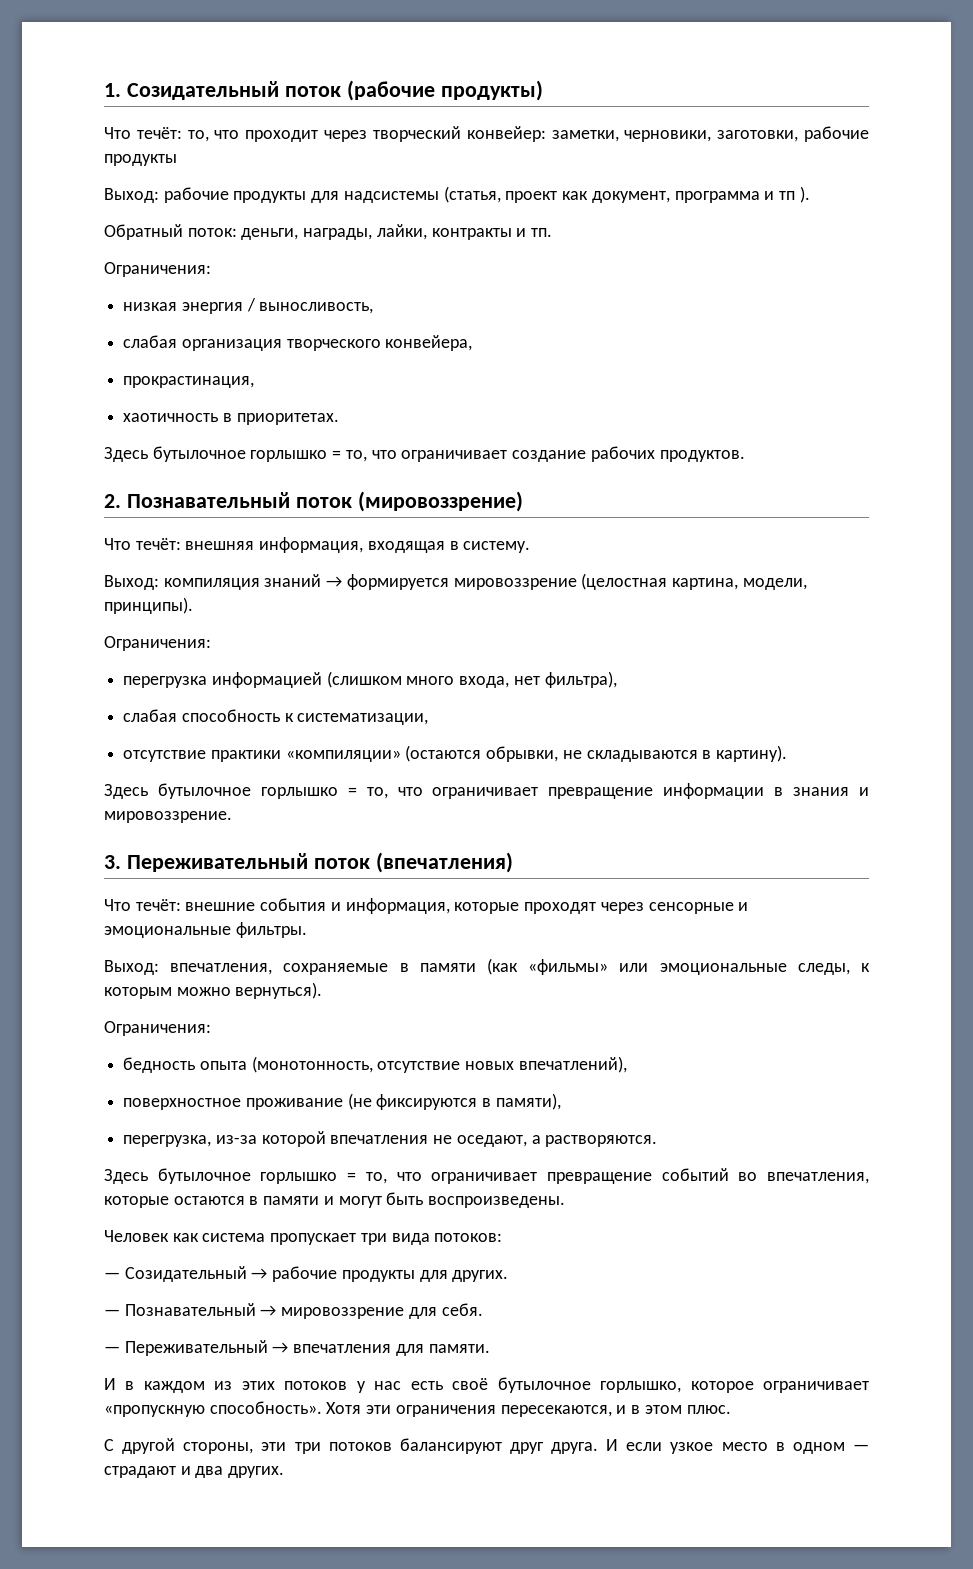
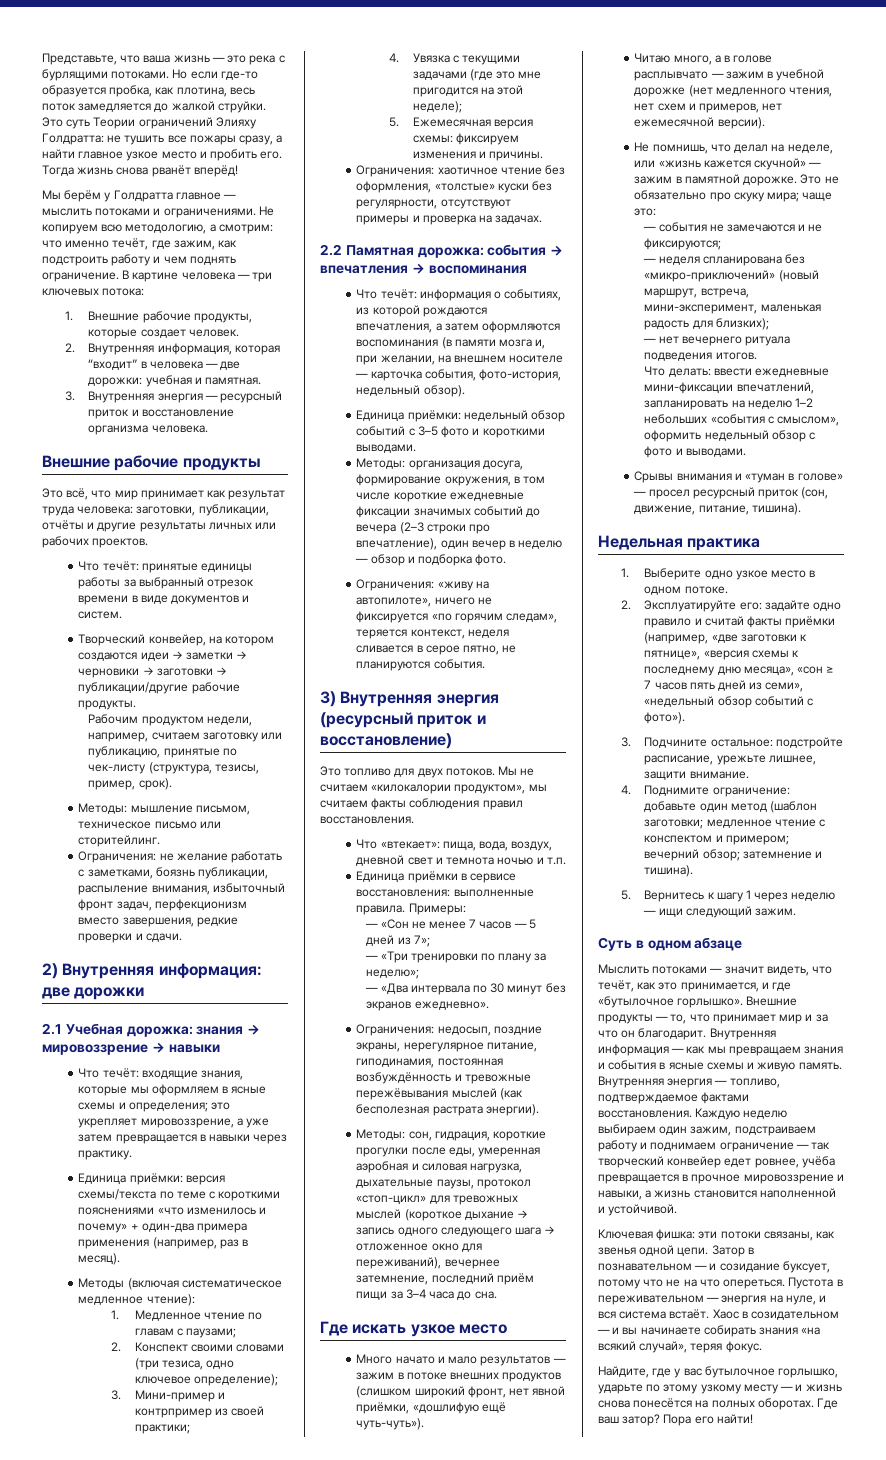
- 1. Созидательный поток (рабочие продукты)
- Что течёт: то, что проходит через творческий конвейер: заметки, черновики, заготовки, рабочие продукты
- Выход: рабочие продукты для надсистемы (статья, проект как документ, программа и тп ).
- Обратный поток: деньги, награды, лайки, контракты и тп.
- Ограничения:
- низкая энергия / выносливость,
- слабая организация творческого конвейера,
- прокрастинация,
- хаотичность в приоритетах.
- Здесь бутылочное горлышко = то, что ограничивает создание рабочих продуктов.
- 2. Познавательный поток (мировоззрение)
- Что течёт: внешняя информация, входящая в систему.
- Выход: компиляция знаний → формируется мировоззрение (целостная картина, модели, принципы).
- Ограничения:
- перегрузка информацией (слишком много входа, нет фильтра),
- слабая способность к систематизации,
- отсутствие практики «компиляции» (остаются обрывки, не складываются в картину).
- Здесь бутылочное горлышко = то, что ограничивает превращение информации в знания и мировоззрение.
- 3. Переживательный поток (впечатления)
- Что течёт: внешние события и информация, которые проходят через сенсорные и эмоциональные фильтры.
- Выход: впечатления, сохраняемые в памяти (как «фильмы» или эмоциональные следы, к которым можно вернуться).
- Ограничения:
- бедность опыта (монотонность, отсутствие новых впечатлений),
- поверхностное проживание (не фиксируются в памяти),
- перегрузка, из-за которой впечатления не оседают, а растворяются.
- Здесь бутылочное горлышко = то, что ограничивает превращение событий во впечатления, которые остаются в памяти и могут быть воспроизведены.
- Человек как система пропускает три вида потоков:
- — Созидательный → рабочие продукты для других.
- — Познавательный → мировоззрение для себя.
- — Переживательный → впечатления для памяти.
- И в каждом из этих потоков у нас есть своё бутылочное горлышко, которое ограничивает «пропускную способность». Хотя эти ограничения пересекаются, и в этом плюс.
- С другой стороны, эти три потоков балансируют друг друга. И если узкое место в одном — страдают и два других.
+ Представьте, что ваша жизнь — это река с бурлящими потоками. Но если где-то образуется пробка, как плотина, весь поток замедляется до жалкой струйки. Это суть Теории ограничений Элияху Голдратта: не тушить все пожары сразу, а найти главное узкое место и пробить его. Тогда жизнь снова рванёт вперёд!
+ Мы берём у Голдратта главное — мыслить потоками и ограничениями. Не копируем всю методологию, а смотрим: что именно течёт, где зажим, как подстроить работу и чем поднять ограничение. В картине человека — три ключевых потока:
+ 1. Внешние рабочие продукты, которые создает человек.
+ 2. Внутренняя информация, которая “входит” в человека — две дорожки: учебная и памятная.
+ 3. Внутренняя энергия — ресурсный приток и восстановление организма человека.
+ Внешние рабочие продукты
+ Это всё, что мир принимает как результат труда человека: заготовки, публикации, отчёты и другие результаты личных или рабочих проектов.
+ Что течёт: принятые единицы работы за выбранный отрезок времени в виде документов и систем.
+ Творческий конвейер, на котором создаются идеи → заметки → черновики → заготовки → публикации/другие рабочие продукты.
+ Рабочим продуктом недели, например, считаем заготовку или публикацию, принятые по чек-листу (структура, тезисы, пример, срок).
+ Методы: мышление письмом, техническое письмо или сторитейлинг.
+ Ограничения: не желание работать с заметками, боязнь публикации, распыление внимания, избыточный фронт задач, перфекционизм вместо завершения, редкие проверки и сдачи.
+ 2) Внутренняя информация: две дорожки
+ 2.1 Учебная дорожка: знания → мировоззрение → навыки
+ Что течёт: входящие знания, которые мы оформляем в ясные схемы и определения; это укрепляет мировоззрение, а уже затем превращается в навыки через практику.
+ Единица приёмки: версия схемы/текста по теме с короткими пояснениями «что изменилось и почему» + один-два примера применения (например, раз в месяц).
+ Методы (включая систематическое медленное чтение):
+ 1. Медленное чтение по главам с паузами;
+ 2. Конспект своими словами (три тезиса, одно ключевое определение);
+ 3. Мини-пример и контрпример из своей практики;
+ 4. Увязка с текущими задачами (где это мне пригодится на этой неделе);
+ 5. Ежемесячная версия схемы: фиксируем изменения и причины.
+ Ограничения: хаотичное чтение без оформления, «толстые» куски без регулярности, отсутствуют примеры и проверка на задачах.
+ 2.2 Памятная дорожка: события → впечатления → воспоминания
+ Что течёт: информация о событиях, из которой рождаются впечатления, а затем оформляются воспоминания (в памяти мозга и, при желании, на внешнем носителе — карточка события, фото-история, недельный обзор).
+ Единица приёмки: недельный обзор событий с 3–5 фото и короткими выводами.
+ Методы: организация досуга, формирование окружения, в том числе короткие ежедневные фиксации значимых событий до вечера (2–3 строки про впечатление), один вечер в неделю — обзор и подборка фото.
+ Ограничения: «живу на автопилоте», ничего не фиксируется «по горячим следам», теряется контекст, неделя сливается в серое пятно, не планируются события.
+ 3) Внутренняя энергия (ресурсный приток и восстановление)
+ Это топливо для двух потоков. Мы не считаем «килокалории продуктом», мы считаем факты соблюдения правил восстановления.
+ Что «втекает»: пища, вода, воздух, дневной свет и темнота ночью и т.п.
+ Единица приёмки в сервисе восстановления: выполненные правила. Примеры:
+ — «Сон не менее 7 часов — 5 дней из 7»;
+ — «Три тренировки по плану за неделю»;
+ — «Два интервала по 30 минут без экранов ежедневно».
+ Ограничения: недосып, поздние экраны, нерегулярное питание, гиподинамия, постоянная возбуждённость и тревожные пережёвывания мыслей (как бесполезная растрата энергии).
+ Методы: сон, гидрация, короткие прогулки после еды, умеренная аэробная и силовая нагрузка, дыхательные паузы, протокол «стоп-цикл» для тревожных мыслей (короткое дыхание → запись одного следующего шага → отложенное окно для переживаний), вечернее затемнение, последний приём пищи за 3–4 часа до сна.
+ Где искать узкое место
+ Много начато и мало результатов — зажим в потоке внешних продуктов (слишком широкий фронт, нет явной приёмки, «дошлифую ещё чуть-чуть»).
+ Читаю много, а в голове расплывчато — зажим в учебной дорожке (нет медленного чтения, нет схем и примеров, нет ежемесячной версии).
+ Не помнишь, что делал на неделе, или «жизнь кажется скучной» — зажим в памятной дорожке. Это не обязательно про скуку мира; чаще это:
+ — события не замечаются и не фиксируются;
+ — неделя спланирована без «микро-приключений» (новый маршрут, встреча, мини-эксперимент, маленькая радость для близких);
+ — нет вечернего ритуала подведения итогов.
+ Что делать: ввести ежедневные мини-фиксации впечатлений, запланировать на неделю 1–2 небольших «события с смыслом», оформить недельный обзор с фото и выводами.
+ Срывы внимания и «туман в голове» — просел ресурсный приток (сон, движение, питание, тишина).
+ Недельная практика
+ 1. Выберите одно узкое место в одном потоке.
+ 2. Эксплуатируйте его: задайте одно правило и считай факты приёмки (например, «две заготовки к пятнице», «версия схемы к последнему дню месяца», «сон ≥ 7 часов пять дней из семи», «недельный обзор событий с фото»).
+ 3. Подчините остальное: подстройте расписание, урежьте лишнее, защити внимание.
+ 4. Поднимите ограничение: добавьте один метод (шаблон заготовки; медленное чтение с конспектом и примером; вечерний обзор; затемнение и тишина).
+ 5. Вернитесь к шагу 1 через неделю — ищи следующий зажим.
+ Суть в одном абзаце
+ Мыслить потоками — значит видеть, что течёт, как это принимается, и где «бутылочное горлышко». Внешние продукты — то, что принимает мир и за что он благодарит. Внутренняя информация — как мы превращаем знания и события в ясные схемы и живую память. Внутренняя энергия — топливо, подтверждаемое фактами восстановления. Каждую неделю выбираем один зажим, подстраиваем работу и поднимаем ограничение — так творческий конвейер едет ровнее, учёба превращается в прочное мировоззрение и навыки, а жизнь становится наполненной и устойчивой.
+ Ключевая фишка: эти потоки связаны, как звенья одной цепи. Затор в познавательном — и созидание буксует, потому что не на что опереться. Пустота в переживательном — энергия на нуле, и вся система встаёт. Хаос в созидательном — и вы начинаете собирать знания «на всякий случай», теряя фокус.
+ Найдите, где у вас бутылочное горлышко, ударьте по этому узкому месту — и жизнь снова понесётся на полных оборотах. Где ваш затор? Пора его найти!

